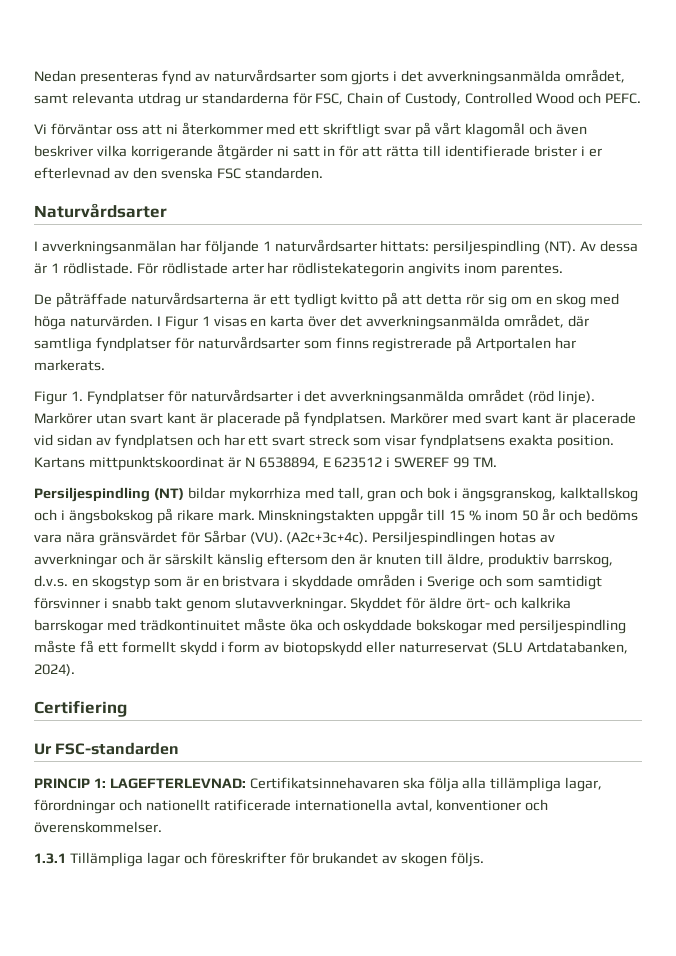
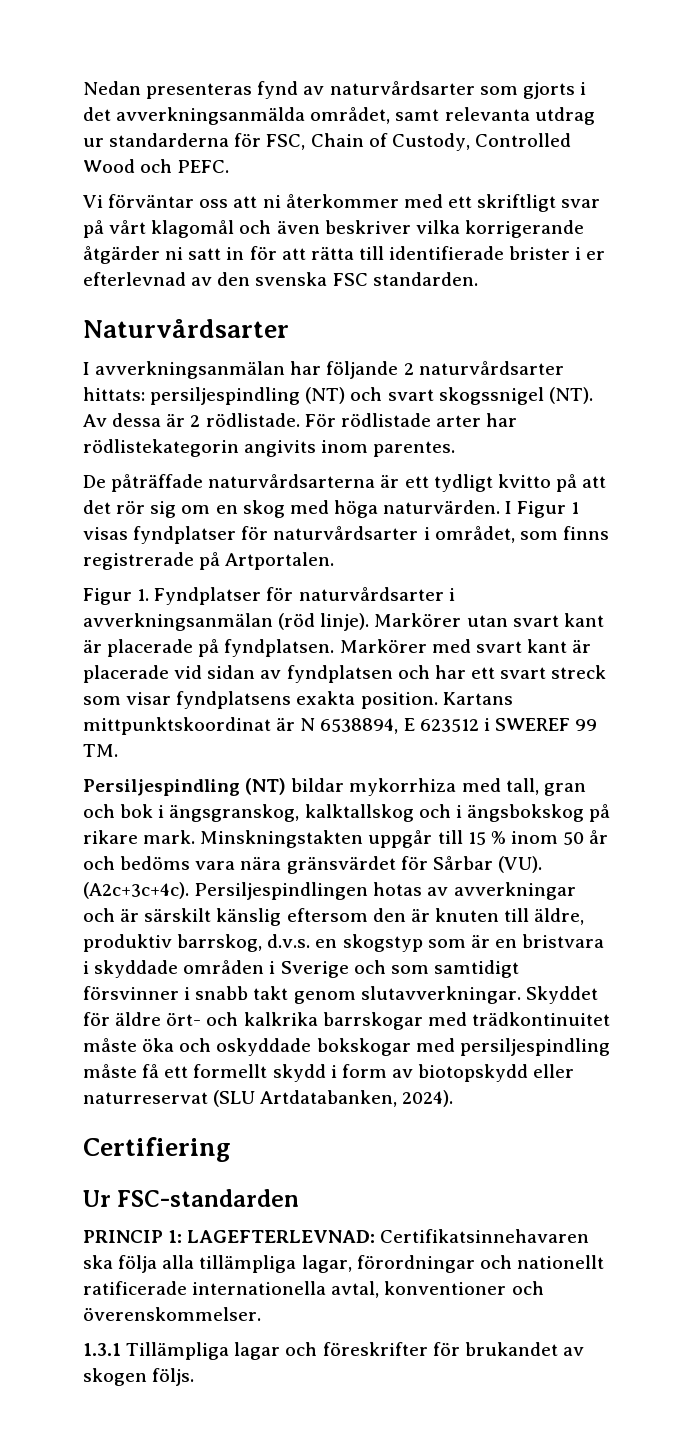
- I avverkningsanmälan har följande 1 naturvårdsarter hittats: persiljespindling (NT). Av dessa är 1 rödlistade.
+ I avverkningsanmälan har följande 2 naturvårdsarter hittats: persiljespindling (NT) och svart skogssnigel (NT). Av dessa är 2 rödlistade.
- De påträffade naturvårdsarterna är ett tydligt kvitto på att detta rör sig om en skog med höga naturvärden.
+ De påträffade naturvårdsarterna är ett tydligt kvitto på att det rör sig om en skog med höga naturvärden.
- I Figur 1 visas en karta över det avverkningsanmälda området, där samtliga fyndplatser för naturvårdsarter som finns registrerade på Artportalen har markerats.
+ I Figur 1 visas fyndplatser för naturvårdsarter i området, som finns registrerade på Artportalen.
- Figur 1. Fyndplatser för naturvårdsarter i det avverkningsanmälda området (röd linje).
+ Figur 1. Fyndplatser för naturvårdsarter i avverkningsanmälan (röd linje).

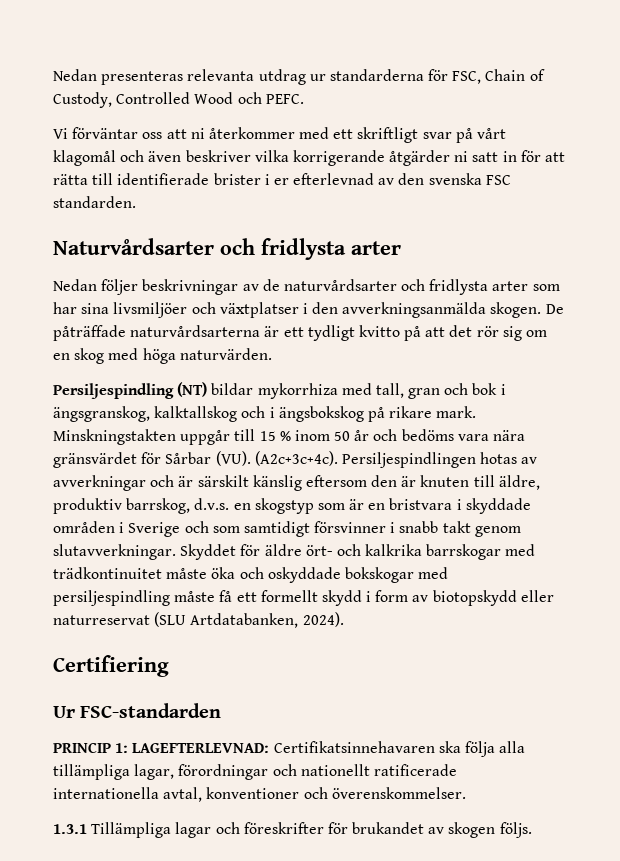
- Nedan presenteras fynd av naturvårdsarter som gjorts i det avverkningsanmälda området, samt relevanta utdrag ur standarderna för FSC, Chain of Custody, Controlled Wood och PEFC.
+ Nedan presenteras relevanta utdrag ur standarderna för FSC, Chain of Custody, Controlled Wood och PEFC.
- Naturvårdsarter
- I avverkningsanmälan har följande 2 naturvårdsarter hittats: persiljespindling (NT) och svart skogssnigel (NT). Av dessa är 2 rödlistade. För rödlistade arter har rödlistekategorin angivits inom parentes.
- De påträffade naturvårdsarterna är ett tydligt kvitto på att det rör sig om en skog med höga naturvärden. I Figur 1 visas fyndplatser för naturvårdsarter i området, som finns registrerade på Artportalen.
- Figur 1. Fyndplatser för naturvårdsarter i avverkningsanmälan (röd linje). Markörer utan svart kant är placerade på fyndplatsen. Markörer med svart kant är placerade vid sidan av fyndplatsen och har ett svart streck som visar fyndplatsens exakta position. Kartans mittpunktskoordinat är N 6538894, E 623512 i SWEREF 99 TM.
+ Naturvårdsarter och fridlysta arter
+ Nedan följer beskrivningar av de naturvårdsarter och fridlysta arter som har sina livsmiljöer och växtplatser i den avverkningsanmälda skogen. De påträffade naturvårdsarterna är ett tydligt kvitto på att det rör sig om en skog med höga naturvärden.

